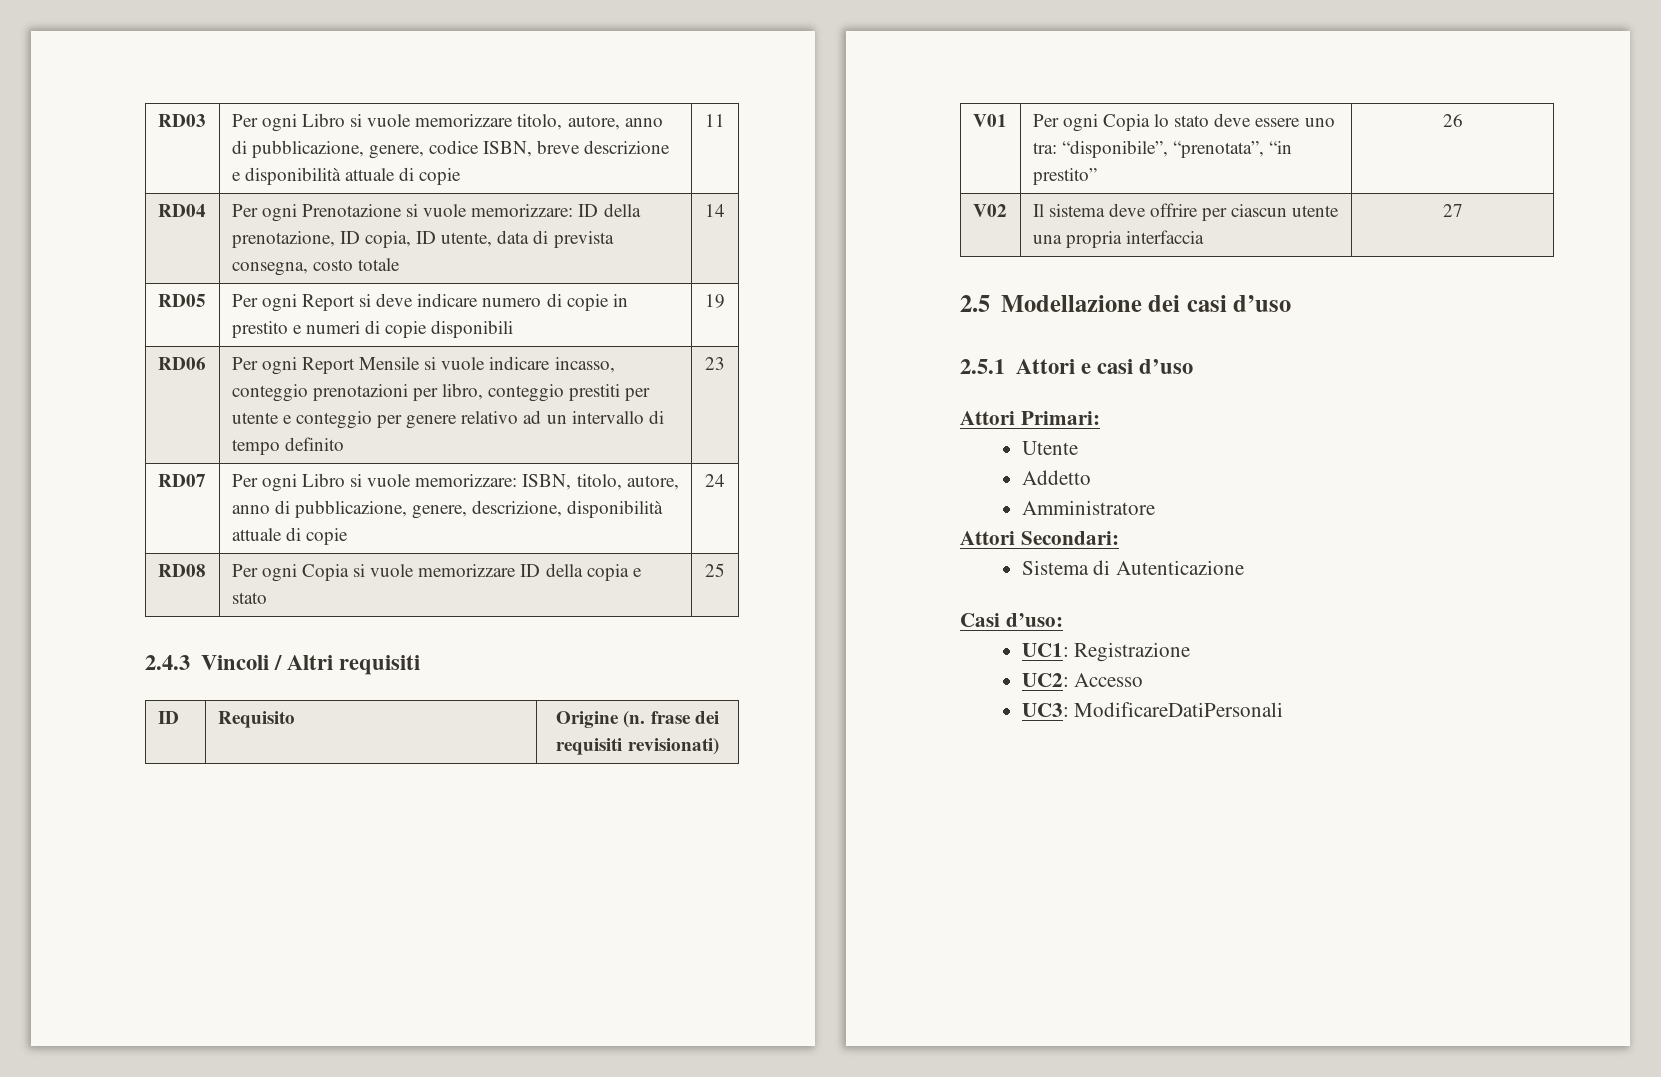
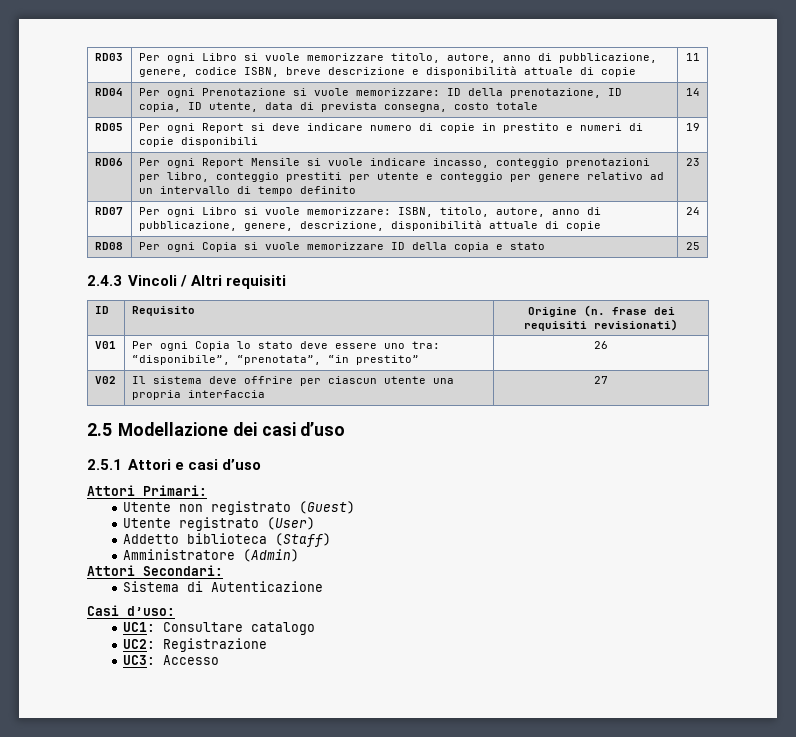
- Utente
+ Utente non registrato (Guest)
+ Utente registrato (User)
- Addetto
+ Addetto biblioteca (Staff)
- Amministratore
+ Amministratore (Admin)
- UC1: Registrazione
+ UC1: Consultare catalogo
+ UC2: Registrazione
- UC2: Accesso
+ UC3: Accesso
- UC3: ModificareDatiPersonali

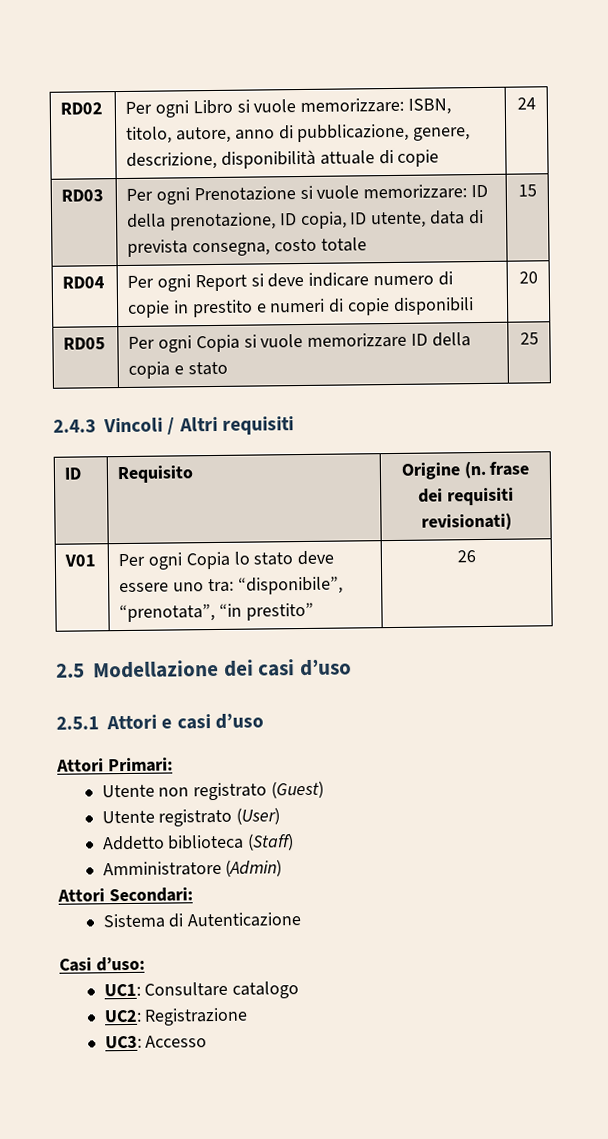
- RD03 | Per ogni Libro si vuole memorizzare titolo, autore, anno di pubblicazione, genere, codice ISBN, breve descrizione e disponibilità attuale di copie | 11
- RD04 | Per ogni Prenotazione si vuole memorizzare: ID della prenotazione, ID copia, ID utente, data di prevista consegna, costo totale | 14
- RD05 | Per ogni Report si deve indicare numero di copie in prestito e numeri di copie disponibili | 19
- RD06 | Per ogni Report Mensile si vuole indicare incasso, conteggio prenotazioni per libro, conteggio prestiti per utente e conteggio per genere relativo ad un intervallo di tempo definito | 23
- RD07 | Per ogni Libro si vuole memorizzare: ISBN, titolo, autore, anno di pubblicazione, genere, descrizione, disponibilità attuale di copie | 24
+ RD02 | Per ogni Libro si vuole memorizzare: ISBN, titolo, autore, anno di pubblicazione, genere, descrizione, disponibilità attuale di copie | 24
- RD08 | Per ogni Copia si vuole memorizzare ID della copia e stato | 25
+ RD03 | Per ogni Prenotazione si vuole memorizzare: ID della prenotazione, ID copia, ID utente, data di prevista consegna, costo totale | 15
+ RD04 | Per ogni Report si deve indicare numero di copie in prestito e numeri di copie disponibili | 20
+ RD05 | Per ogni Copia si vuole memorizzare ID della copia e stato | 25
- V02 | Il sistema deve offrire per ciascun utente una propria interfaccia | 27

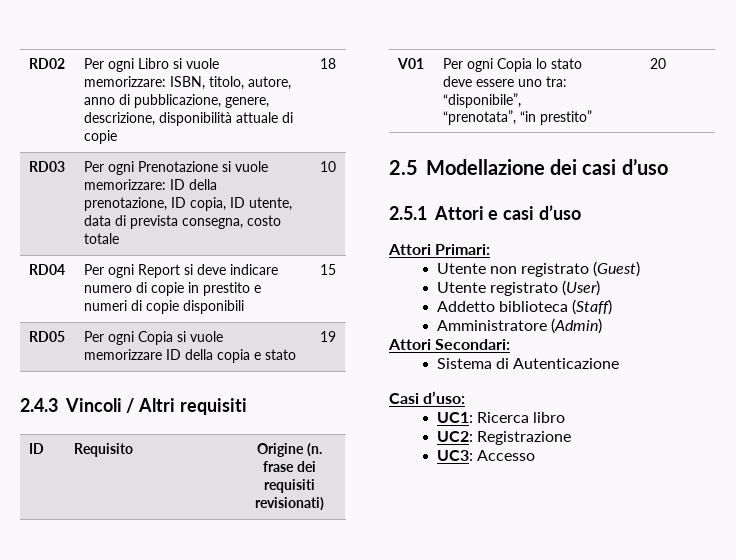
- RD02 | Per ogni Libro si vuole memorizzare: ISBN, titolo, autore, anno di pubblicazione, genere, descrizione, disponibilità attuale di copie | 24
+ RD02 | Per ogni Libro si vuole memorizzare: ISBN, titolo, autore, anno di pubblicazione, genere, descrizione, disponibilità attuale di copie | 18
- RD03 | Per ogni Prenotazione si vuole memorizzare: ID della prenotazione, ID copia, ID utente, data di prevista consegna, costo totale | 15
+ RD03 | Per ogni Prenotazione si vuole memorizzare: ID della prenotazione, ID copia, ID utente, data di prevista consegna, costo totale | 10
- RD04 | Per ogni Report si deve indicare numero di copie in prestito e numeri di copie disponibili | 20
+ RD04 | Per ogni Report si deve indicare numero di copie in prestito e numeri di copie disponibili | 15
- RD05 | Per ogni Copia si vuole memorizzare ID della copia e stato | 25
+ RD05 | Per ogni Copia si vuole memorizzare ID della copia e stato | 19
- V01 | Per ogni Copia lo stato deve essere uno tra: “disponibile”, “prenotata”, “in prestito” | 26
+ V01 | Per ogni Copia lo stato deve essere uno tra: “disponibile”, “prenotata”, “in prestito” | 20
- UC1: Consultare catalogo
+ UC1: Ricerca libro

